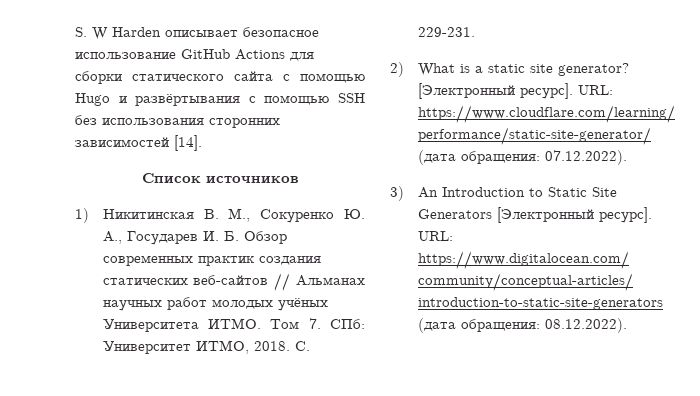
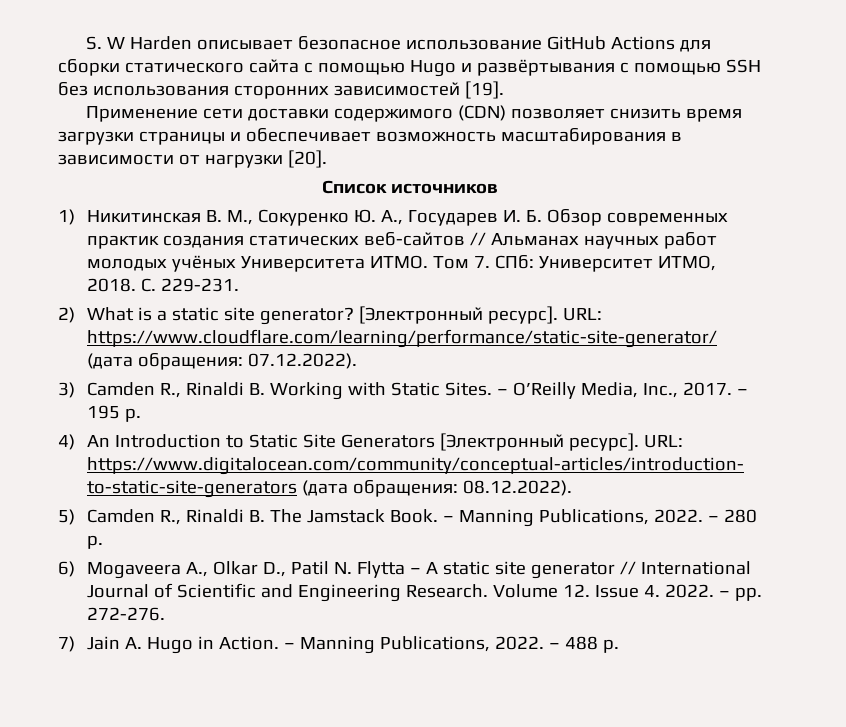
- S. W Harden описывает безопасное использование GitHub Actions для сборки статического сайта с помощью Hugo и развёртывания с помощью SSH без использования сторонних зависимостей [14].
+ S. W Harden описывает безопасное использование GitHub Actions для сборки статического сайта с помощью Hugo и развёртывания с помощью SSH без использования сторонних зависимостей [19].
+ Применение сети доставки содержимого (CDN) позволяет снизить время загрузки страницы и обеспечивает возможность масштабирования в зависимости от нагрузки [20].
- 3) An Introduction to Static Site Generators [Электронный ресурс].
+ 3) Camden R., Rinaldi B. Working with Static Sites. – O’Reilly Media, Inc., 2017. – 195 p.
+ 4) An Introduction to Static Site Generators [Электронный ресурс].
+ 5) Camden R., Rinaldi B. The Jamstack Book. – Manning Publications, 2022. – 280 p.
+ 6) Mogaveera A., Olkar D., Patil N. Flytta – A static site generator // International Journal of Scientific and Engineering Research. Volume 12. Issue 4. 2022. – pp. 272-276.
+ 7) Jain A. Hugo in Action. – Manning Publications, 2022. – 488 p.

